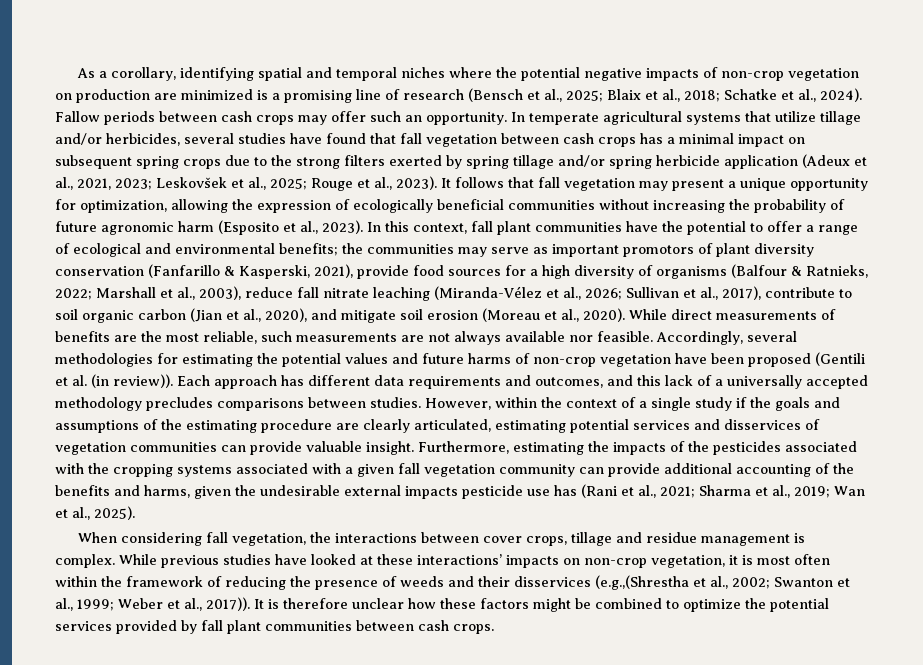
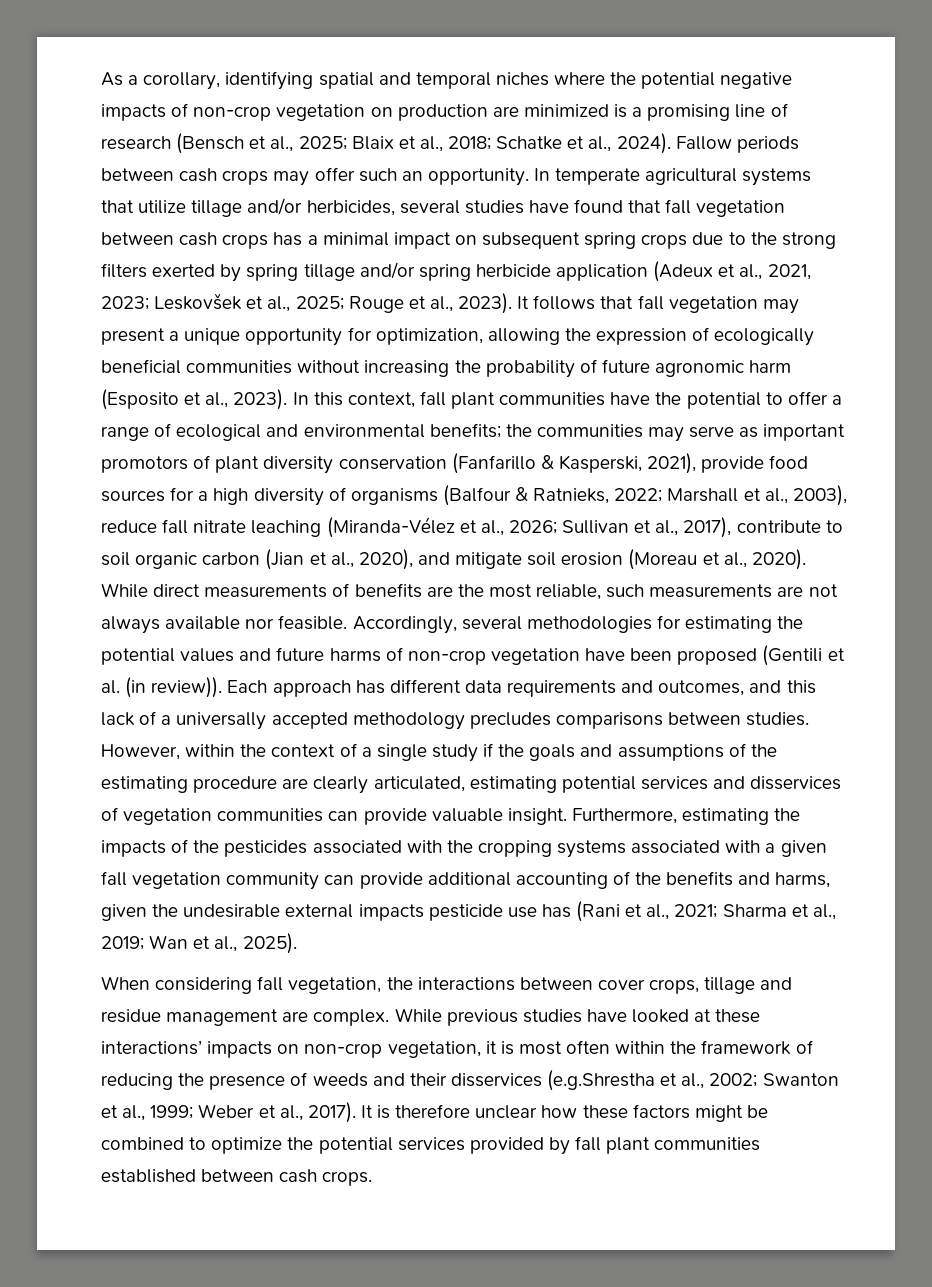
- When considering fall vegetation, the interactions between cover crops, tillage and residue management is complex.
+ When considering fall vegetation, the interactions between cover crops, tillage and residue management are complex.
- While previous studies have looked at these interactions’ impacts on non-crop vegetation, it is most often within the framework of reducing the presence of weeds and their disservices (e.g.,(Shrestha et al., 2002; Swanton et al., 1999; Weber et al., 2017)).
+ While previous studies have looked at these interactions’ impacts on non-crop vegetation, it is most often within the framework of reducing the presence of weeds and their disservices (e.g.Shrestha et al., 2002; Swanton et al., 1999; Weber et al., 2017).
- It is therefore unclear how these factors might be combined to optimize the potential services provided by fall plant communities between cash crops.
+ It is therefore unclear how these factors might be combined to optimize the potential services provided by fall plant communities established between cash crops.

